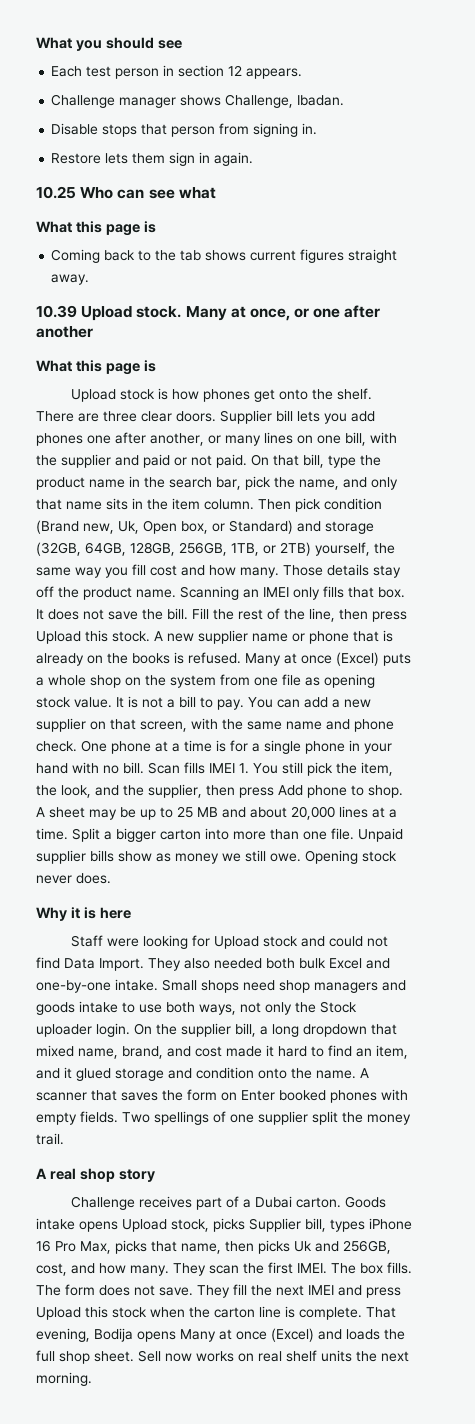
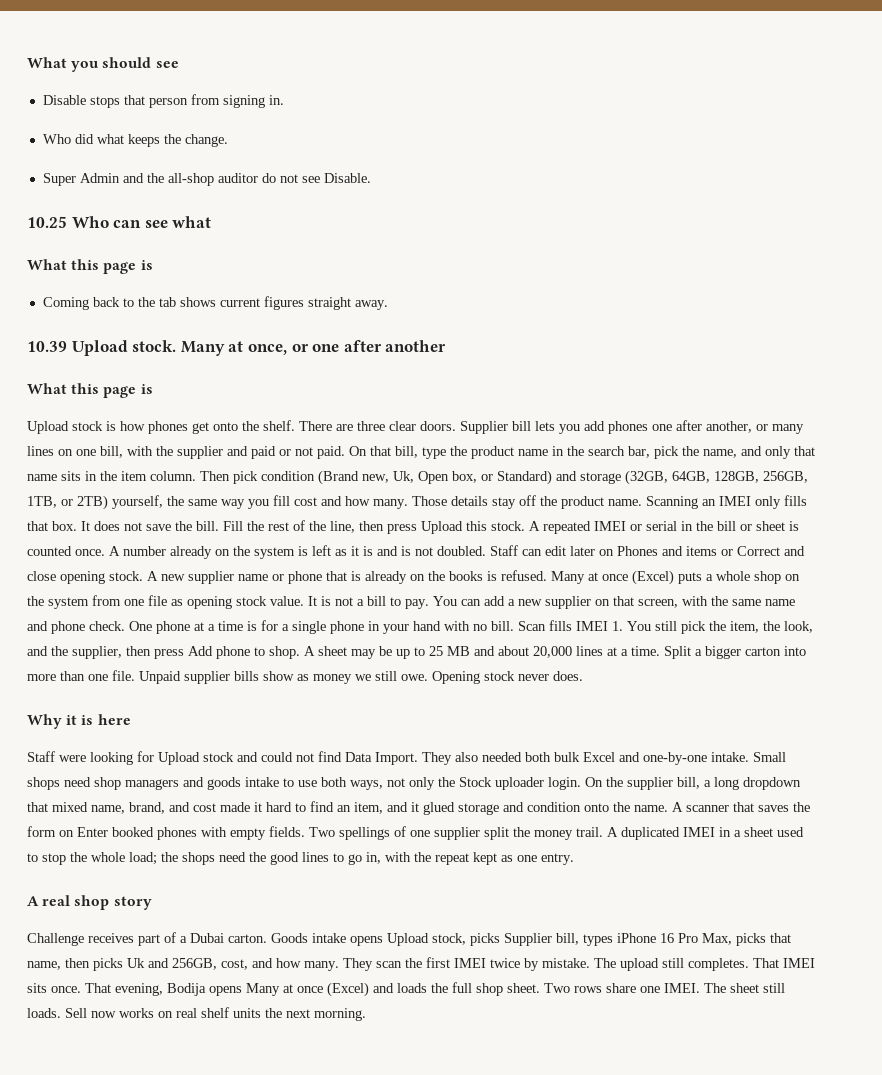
- Each test person in section 12 appears.
- Challenge manager shows Challenge, Ibadan.
- Restore lets them sign in again.
+ Who did what keeps the change.
+ Super Admin and the all-shop auditor do not see Disable.
- A new supplier name or phone that is already on the books is refused.
+ A repeated IMEI or serial in the bill or sheet is counted once. A number already on the system is left as it is and is not doubled. Staff can edit later on Phones and items or Correct and close opening stock. A new supplier name or phone that is already on the books is refused.
+ A duplicated IMEI in a sheet used to stop the whole load; the shops need the good lines to go in, with the repeat kept as one entry.
- They scan the first IMEI. The box fills. The form does not save. They fill the next IMEI and press Upload this stock when the carton line is complete.
+ They scan the first IMEI twice by mistake. The upload still completes. That IMEI sits once.
+ Two rows share one IMEI. The sheet still loads.

